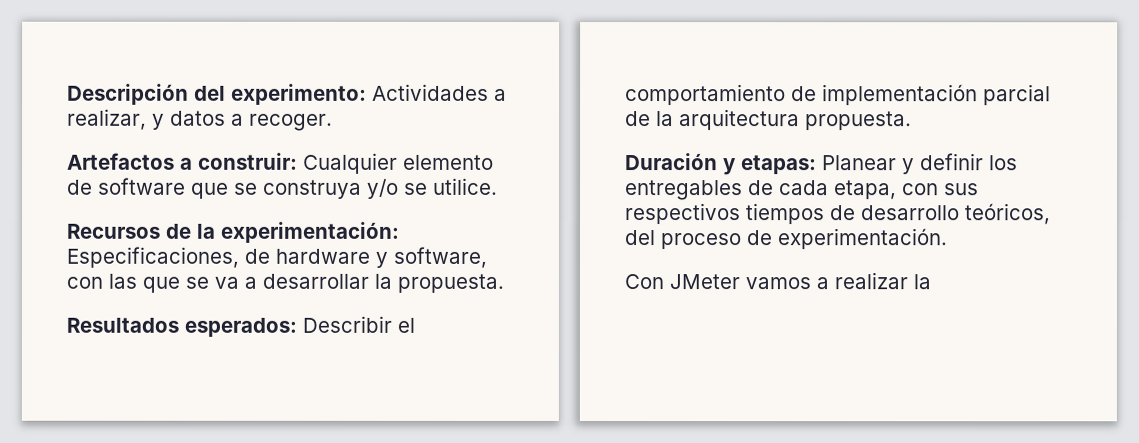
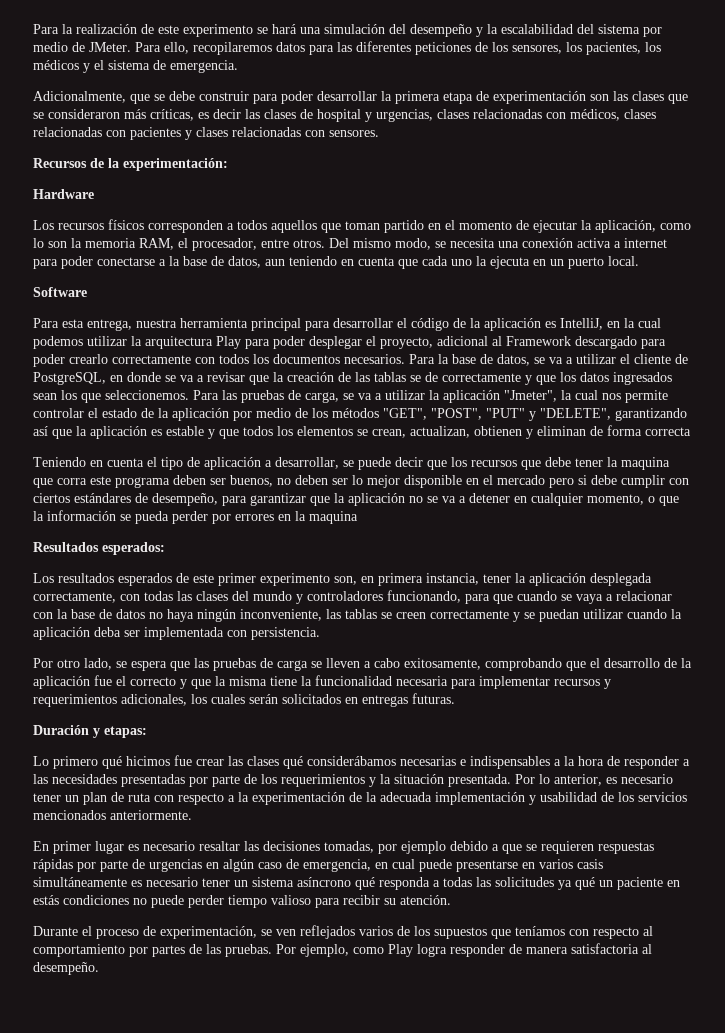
- Descripción del experimento: Actividades a realizar, y datos a recoger.
- Artefactos a construir: Cualquier elemento de software que se construya y/o se utilice.
- Recursos de la experimentación: Especificaciones, de hardware y software, con las que se va a desarrollar la propuesta.
- Resultados esperados: Describir el comportamiento de implementación parcial de la arquitectura propuesta.
- Duración y etapas: Planear y definir los entregables de cada etapa, con sus respectivos tiempos de desarrollo teóricos, del proceso de experimentación.
- Con JMeter vamos a realizar la
+ Para la realización de este experimento se hará una simulación del desempeño y la escalabilidad del sistema por medio de JMeter. Para ello, recopilaremos datos para las diferentes peticiones de los sensores, los pacientes, los médicos y el sistema de emergencia.
+ Adicionalmente, que se debe construir para poder desarrollar la primera etapa de experimentación son las clases que se consideraron más críticas, es decir las clases de hospital y urgencias, clases relacionadas con médicos, clases relacionadas con pacientes y clases relacionadas con sensores.
+ Recursos de la experimentación:
+ Hardware
+ Los recursos físicos corresponden a todos aquellos que toman partido en el momento de ejecutar la aplicación, como lo son la memoria RAM, el procesador, entre otros. Del mismo modo, se necesita una conexión activa a internet para poder conectarse a la base de datos, aun teniendo en cuenta que cada uno la ejecuta en un puerto local.
+ Software
+ Para esta entrega, nuestra herramienta principal para desarrollar el código de la aplicación es IntelliJ, en la cual podemos utilizar la arquitectura Play para poder desplegar el proyecto, adicional al Framework descargado para poder crearlo correctamente con todos los documentos necesarios. Para la base de datos, se va a utilizar el cliente de PostgreSQL, en donde se va a revisar que la creación de las tablas se de correctamente y que los datos ingresados sean los que seleccionemos. Para las pruebas de carga, se va a utilizar la aplicación "Jmeter", la cual nos permite controlar el estado de la aplicación por medio de los métodos "GET", "POST", "PUT" y "DELETE", garantizando así que la aplicación es estable y que todos los elementos se crean, actualizan, obtienen y eliminan de forma correcta
+ Teniendo en cuenta el tipo de aplicación a desarrollar, se puede decir que los recursos que debe tener la maquina que corra este programa deben ser buenos, no deben ser lo mejor disponible en el mercado pero si debe cumplir con ciertos estándares de desempeño, para garantizar que la aplicación no se va a detener en cualquier momento, o que la información se pueda perder por errores en la maquina
+ Resultados esperados:
+ Los resultados esperados de este primer experimento son, en primera instancia, tener la aplicación desplegada correctamente, con todas las clases del mundo y controladores funcionando, para que cuando se vaya a relacionar con la base de datos no haya ningún inconveniente, las tablas se creen correctamente y se puedan utilizar cuando la aplicación deba ser implementada con persistencia.
+ Por otro lado, se espera que las pruebas de carga se lleven a cabo exitosamente, comprobando que el desarrollo de la aplicación fue el correcto y que la misma tiene la funcionalidad necesaria para implementar recursos y requerimientos adicionales, los cuales serán solicitados en entregas futuras.
+ Duración y etapas:
+ Lo primero qué hicimos fue crear las clases qué considerábamos necesarias e indispensables a la hora de responder a las necesidades presentadas por parte de los requerimientos y la situación presentada. Por lo anterior, es necesario tener un plan de ruta con respecto a la experimentación de la adecuada implementación y usabilidad de los servicios mencionados anteriormente.
+ En primer lugar es necesario resaltar las decisiones tomadas, por ejemplo debido a que se requieren respuestas rápidas por parte de urgencias en algún caso de emergencia, en cual puede presentarse en varios casis simultáneamente es necesario tener un sistema asíncrono qué responda a todas las solicitudes ya qué un paciente en estás condiciones no puede perder tiempo valioso para recibir su atención.
+ Durante el proceso de experimentación, se ven reflejados varios de los supuestos que teníamos con respecto al comportamiento por partes de las pruebas. Por ejemplo, como Play logra responder de manera satisfactoria al desempeño.

